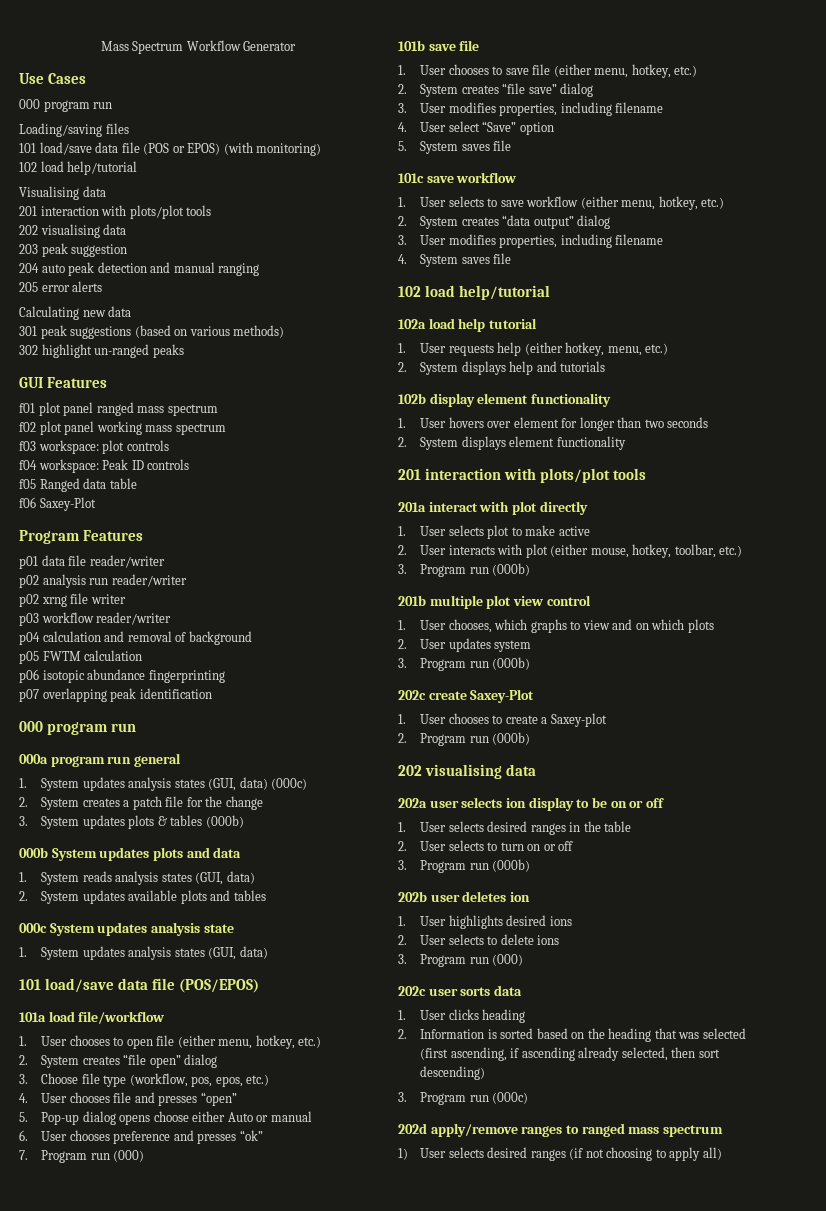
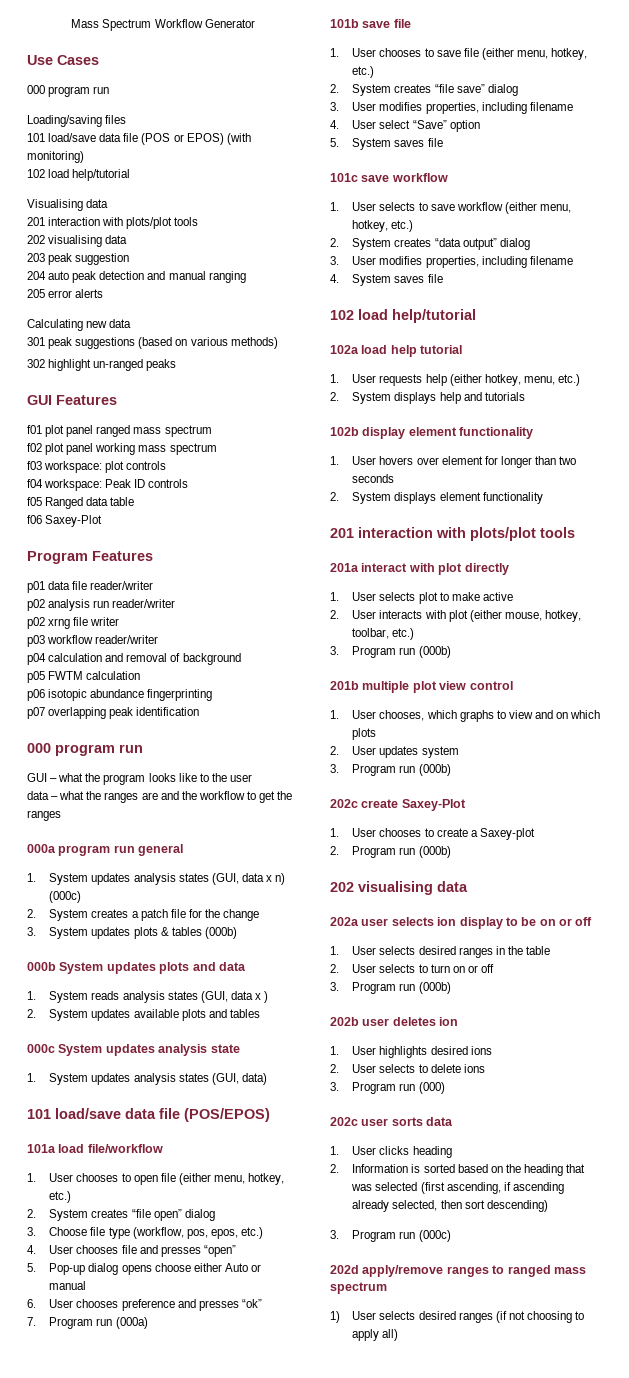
+ GUI – what the program looks like to the user
+ data – what the ranges are and the workflow to get the ranges
- 1. System updates analysis states (GUI, data) (000c)
+ 1. System updates analysis states (GUI, data x n) (000c)
- 1. System reads analysis states (GUI, data)
+ 1. System reads analysis states (GUI, data x )
- 7. Program run (000)
+ 7. Program run (000a)

